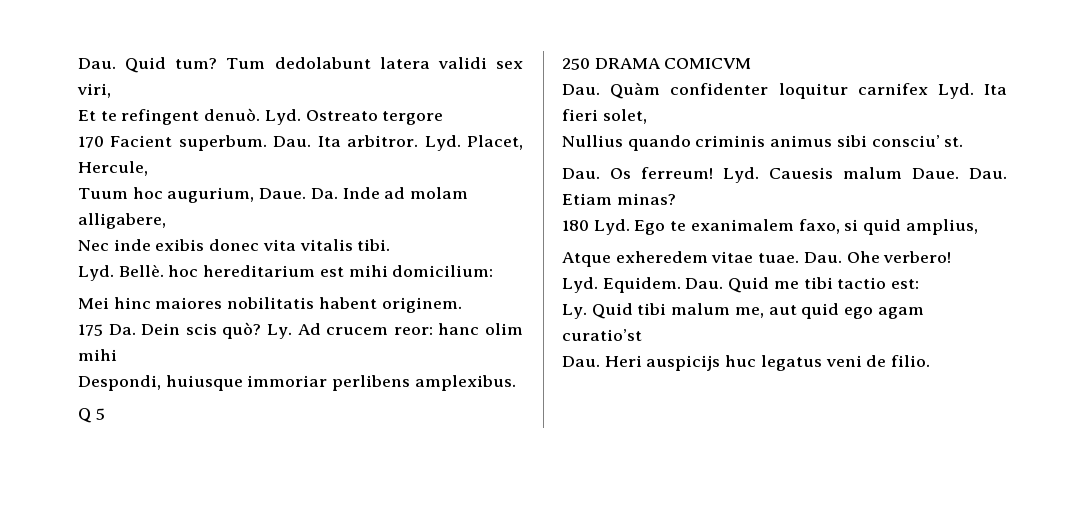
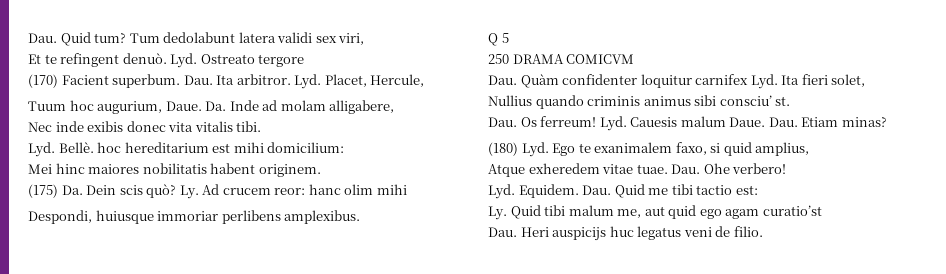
- 170 Facient superbum.
+ (170) Facient superbum.
- 175 Da. Dein scis quò?
+ (175) Da. Dein scis quò?
- 180 Lyd. Ego te exanimalem faxo, si quid amplius,
+ (180) Lyd. Ego te exanimalem faxo, si quid amplius,

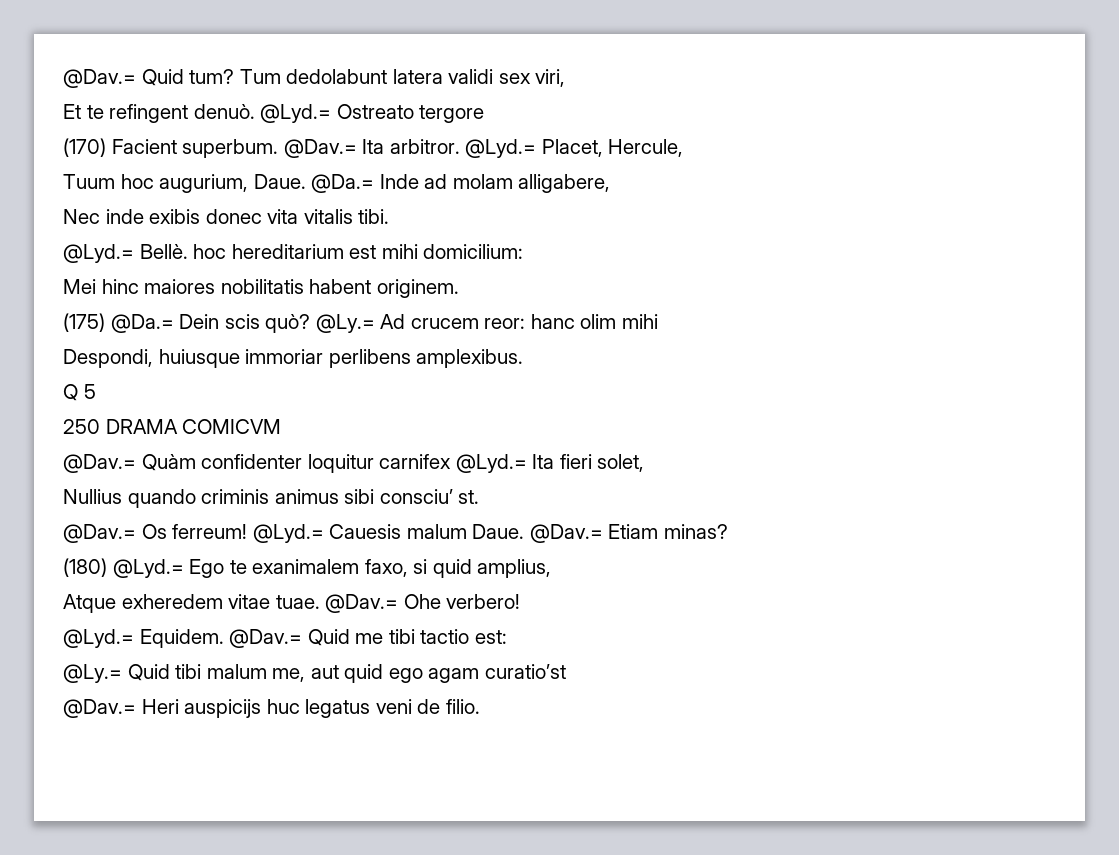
- Dau. Quid tum?
+ @Dav.= Quid tum?
- Lyd. Ostreato tergore
+ @Lyd.= Ostreato tergore
- Dau. Ita arbitror.
+ @Dav.= Ita arbitror.
- Lyd. Placet, Hercule,
+ @Lyd.= Placet, Hercule,
- Da. Inde ad molam alligabere,
+ @Da.= Inde ad molam alligabere,
- Lyd. Bellè. hoc hereditarium est mihi domicilium:
+ @Lyd.= Bellè. hoc hereditarium est mihi domicilium:
- (175) Da. Dein scis quò?
+ (175) @Da.= Dein scis quò?
- Ly. Ad crucem reor: hanc olim mihi
+ @Ly.= Ad crucem reor: hanc olim mihi
- Dau. Quàm confidenter loquitur carnifex Lyd. Ita fieri solet,
+ @Dav.= Quàm confidenter loquitur carnifex @Lyd.= Ita fieri solet,
- Dau. Os ferreum!
+ @Dav.= Os ferreum!
- Lyd. Cauesis malum Daue.
+ @Lyd.= Cauesis malum Daue.
- Dau. Etiam minas?
+ @Dav.= Etiam minas?
- (180) Lyd. Ego te exanimalem faxo, si quid amplius,
+ (180) @Lyd.= Ego te exanimalem faxo, si quid amplius,
- Dau. Ohe verbero!
+ @Dav.= Ohe verbero!
- Lyd. Equidem. Dau. Quid me tibi tactio est:
+ @Lyd.= Equidem. @Dav.= Quid me tibi tactio est:
- Ly. Quid tibi malum me, aut quid ego agam curatio’st
+ @Ly.= Quid tibi malum me, aut quid ego agam curatio’st
- Dau. Heri auspicijs huc legatus veni de filio.
+ @Dav.= Heri auspicijs huc legatus veni de filio.

